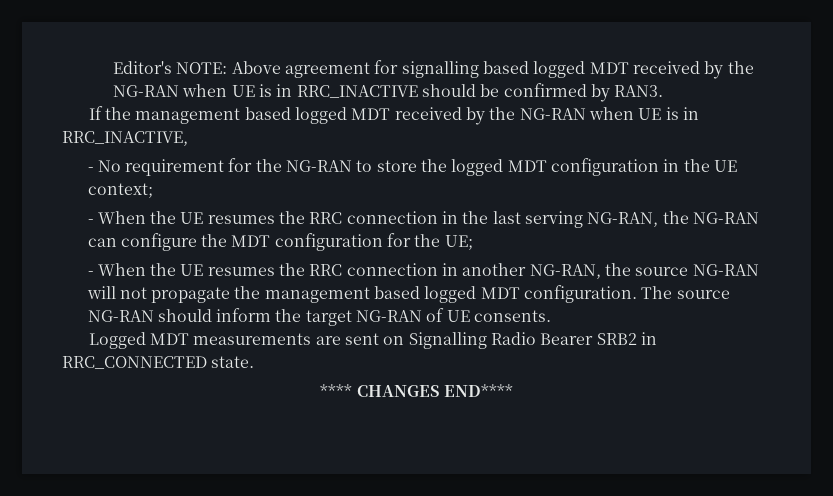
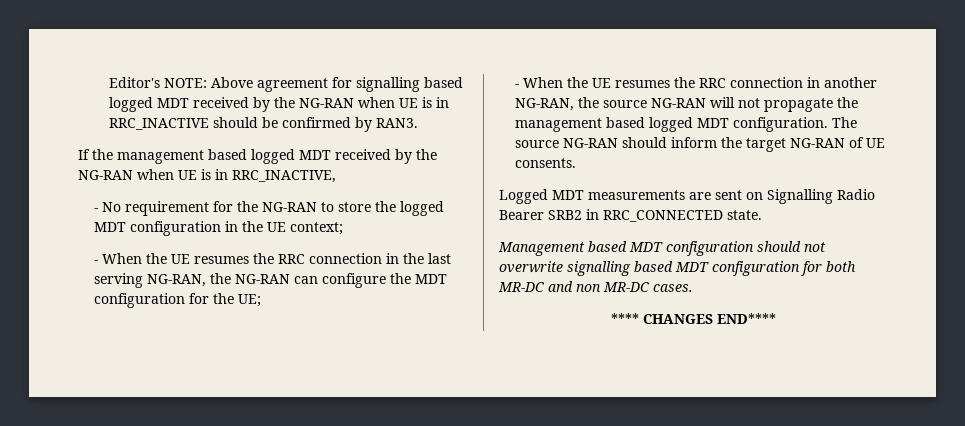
+ Management based MDT configuration should not overwrite signalling based MDT configuration for both MR-DC and non MR-DC cases.

